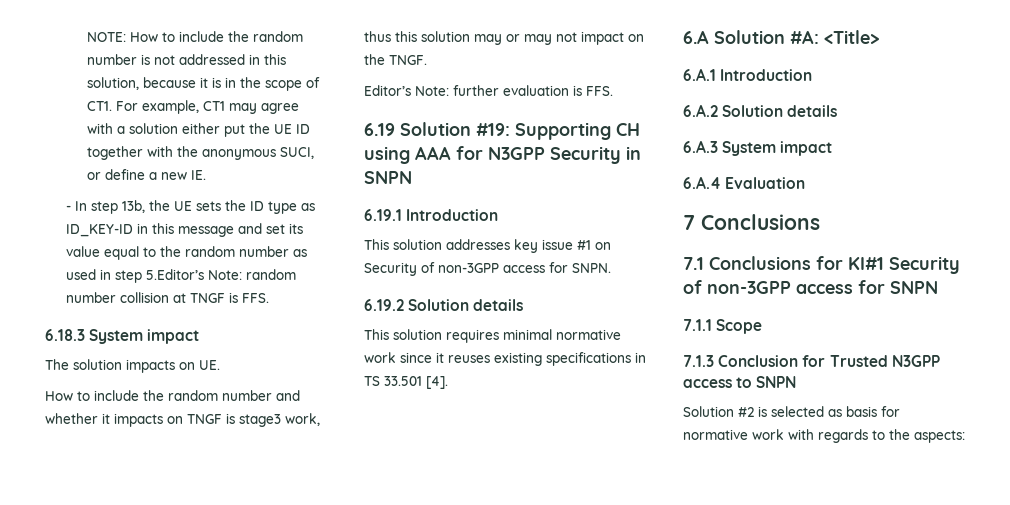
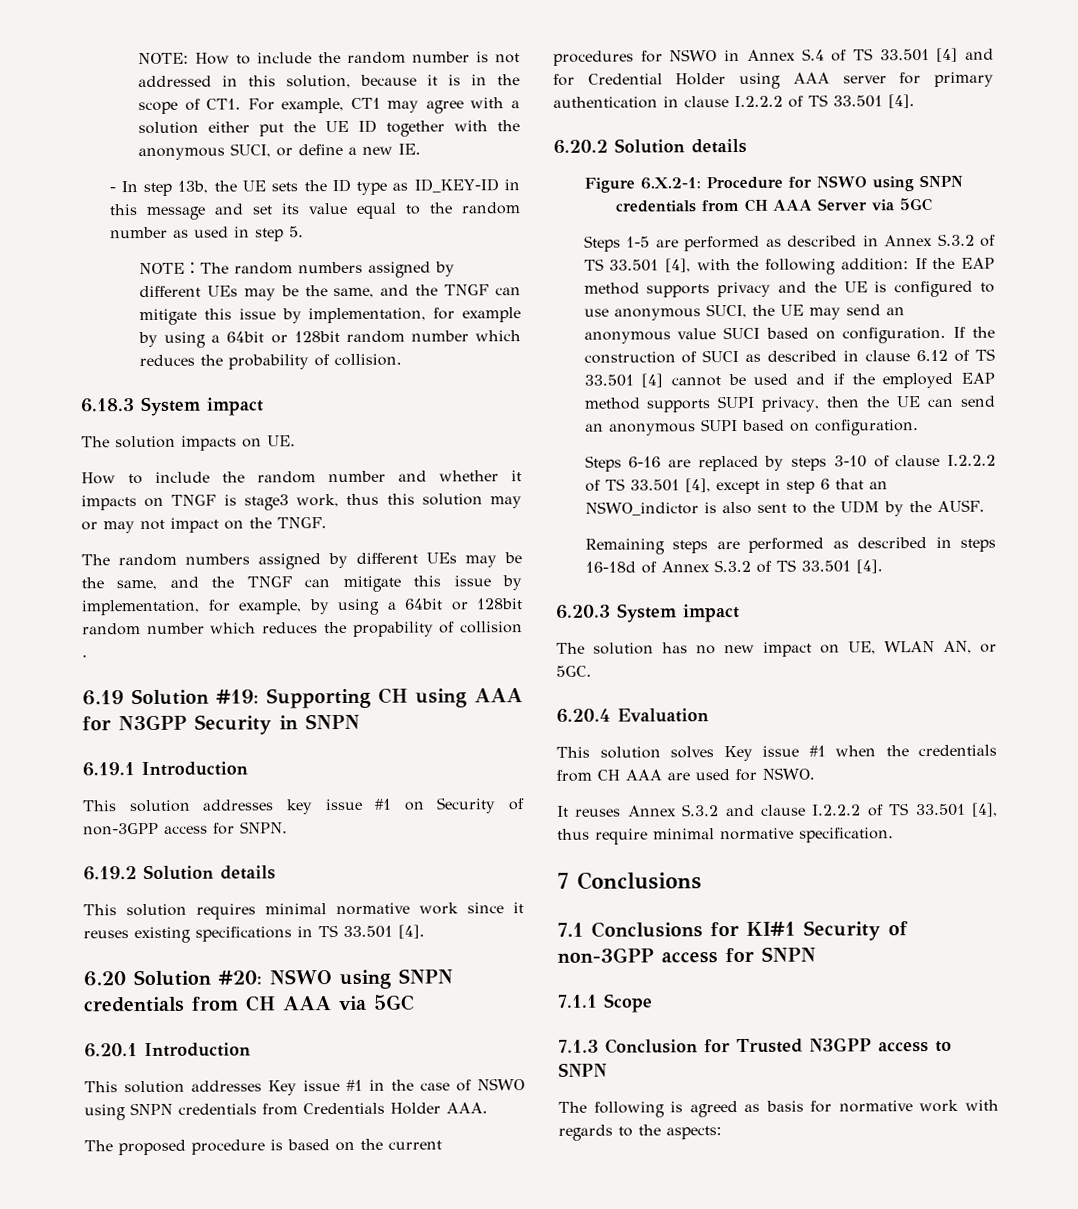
- - In step 13b, the UE sets the ID type as ID_KEY-ID in this message and set its value equal to the random number as used in step 5.Editor’s Note: random number collision at TNGF is FFS.
+ - In step 13b, the UE sets the ID type as ID_KEY-ID in this message and set its value equal to the random number as used in step 5.
+ NOTE：The random numbers assigned by different UEs may be the same, and the TNGF can mitigate this issue by implementation, for example by using a 64bit or 128bit random number which reduces the probability of collision.
- Editor’s Note: further evaluation is FFS.
+ The random numbers assigned by different UEs may be the same, and the TNGF can mitigate this issue by implementation, for example, by using a 64bit or 128bit random number which reduces the propability of collision .
- 6.A Solution #A: <Title>
- 6.A.1 Introduction
- 6.A.2 Solution details
- 6.A.3 System impact
- 6.A.4 Evaluation
+ 6.20 Solution #20: NSWO using SNPN credentials from CH AAA via 5GC
+ 6.20.1 Introduction
+ This solution addresses Key issue #1 in the case of NSWO using SNPN credentials from Credentials Holder AAA.
+ The proposed procedure is based on the current procedures for NSWO in Annex S.4 of TS 33.501 [4] and for Credential Holder using AAA server for primary authentication in clause I.2.2.2 of TS 33.501 [4].
+ 6.20.2 Solution details
+ Figure 6.X.2-1: Procedure for NSWO using SNPN credentials from CH AAA Server via 5GC
+ Steps 1-5 are performed as described in Annex S.3.2 of TS 33.501 [4], with the following addition: If the EAP method supports privacy and the UE is configured to use anonymous SUCI, the UE may send an anonymous value SUCI based on configuration. If the construction of SUCI as described in clause 6.12 of TS 33.501 [4] cannot be used and if the employed EAP method supports SUPI privacy, then the UE can send an anonymous SUPI based on configuration.
+ Steps 6-16 are replaced by steps 3-10 of clause I.2.2.2 of TS 33.501 [4], except in step 6 that an NSWO_indictor is also sent to the UDM by the AUSF.
+ Remaining steps are performed as described in steps 16-18d of Annex S.3.2 of TS 33.501 [4].
+ 6.20.3 System impact
+ The solution has no new impact on UE, WLAN AN, or 5GC.
+ 6.20.4 Evaluation
+ This solution solves Key issue #1 when the credentials from CH AAA are used for NSWO.
+ It reuses Annex S.3.2 and clause I.2.2.2 of TS 33.501 [4], thus require minimal normative specification.
- Solution #2 is selected as basis for normative work with regards to the aspects:
+ The following is agreed as basis for normative work with regards to the aspects:

